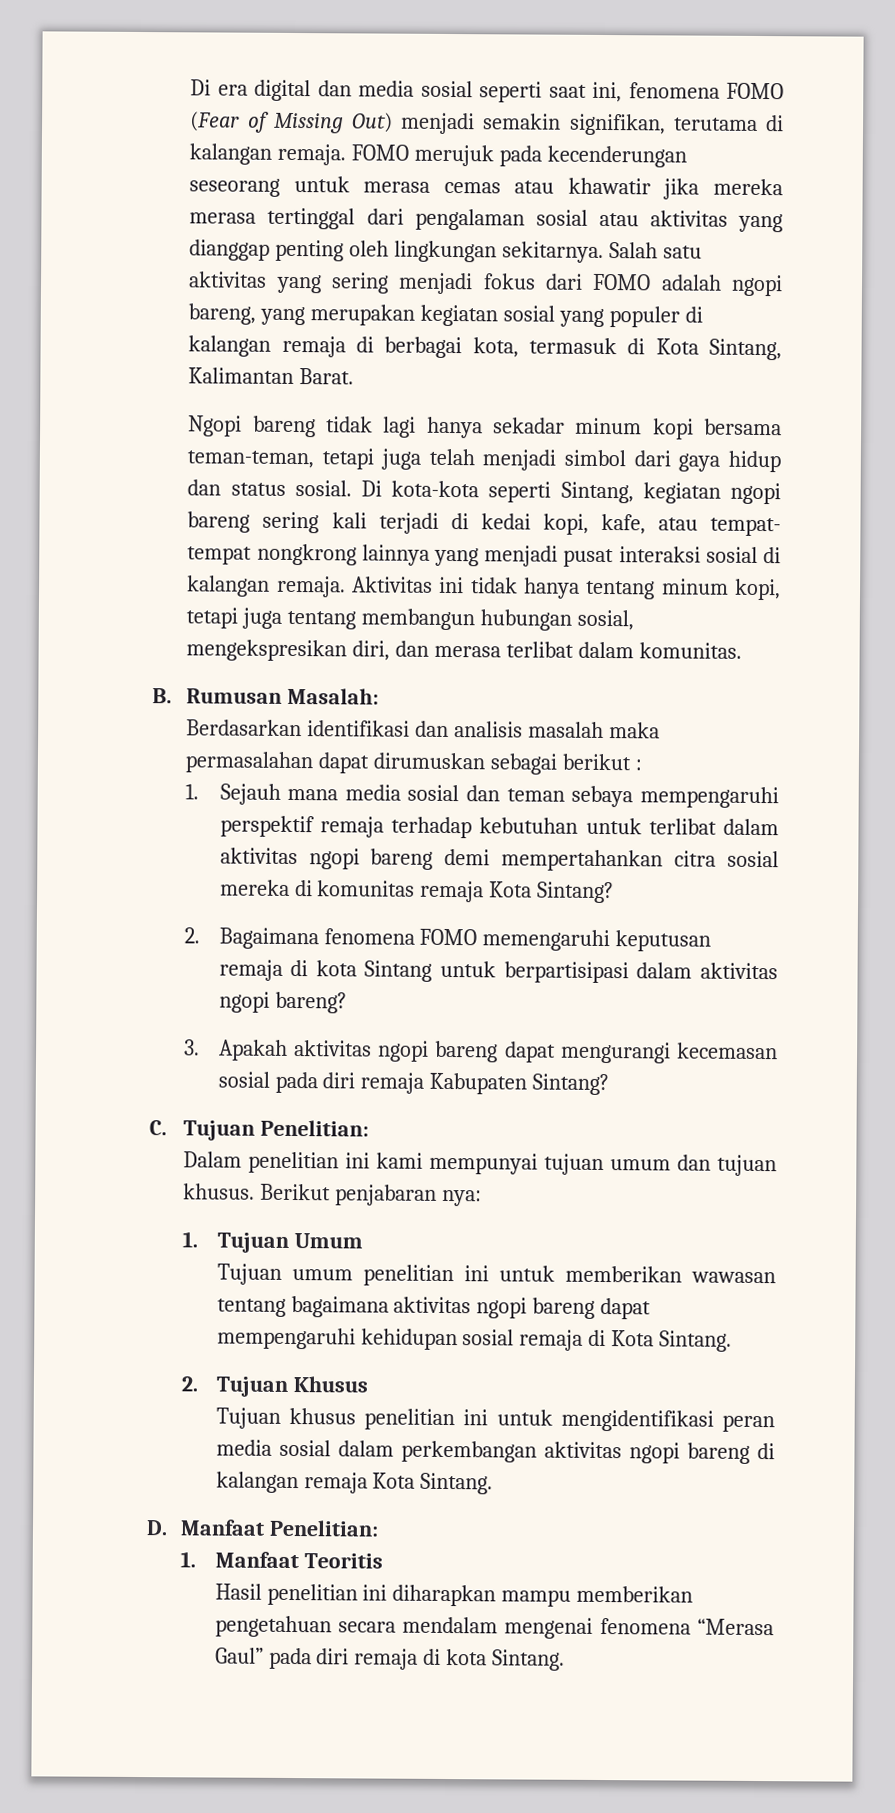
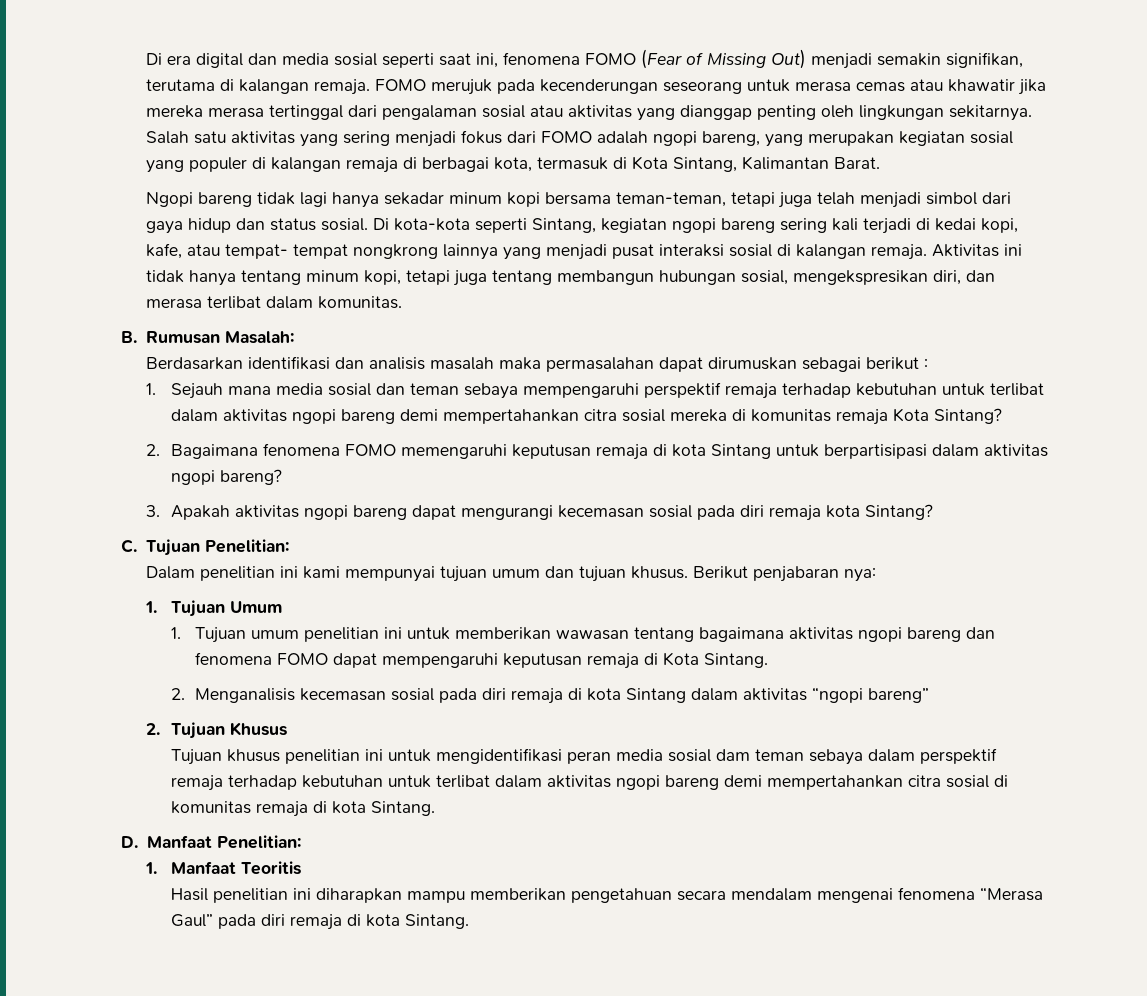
- 3. Apakah aktivitas ngopi bareng dapat mengurangi kecemasan sosial pada diri remaja Kabupaten Sintang?
+ 3. Apakah aktivitas ngopi bareng dapat mengurangi kecemasan sosial pada diri remaja kota Sintang?
- Tujuan umum penelitian ini untuk memberikan wawasan tentang bagaimana aktivitas ngopi bareng dapat mempengaruhi kehidupan sosial remaja di Kota Sintang.
+ 1. Tujuan umum penelitian ini untuk memberikan wawasan tentang bagaimana aktivitas ngopi bareng dan fenomena FOMO dapat mempengaruhi keputusan remaja di Kota Sintang.
+ 2. Menganalisis kecemasan sosial pada diri remaja di kota Sintang dalam aktivitas “ngopi bareng”
- Tujuan khusus penelitian ini untuk mengidentifikasi peran media sosial dalam perkembangan aktivitas ngopi bareng di kalangan remaja Kota Sintang.
+ Tujuan khusus penelitian ini untuk mengidentifikasi peran media sosial dam teman sebaya dalam perspektif remaja terhadap kebutuhan untuk terlibat dalam aktivitas ngopi bareng demi mempertahankan citra sosial di komunitas remaja di kota Sintang.

